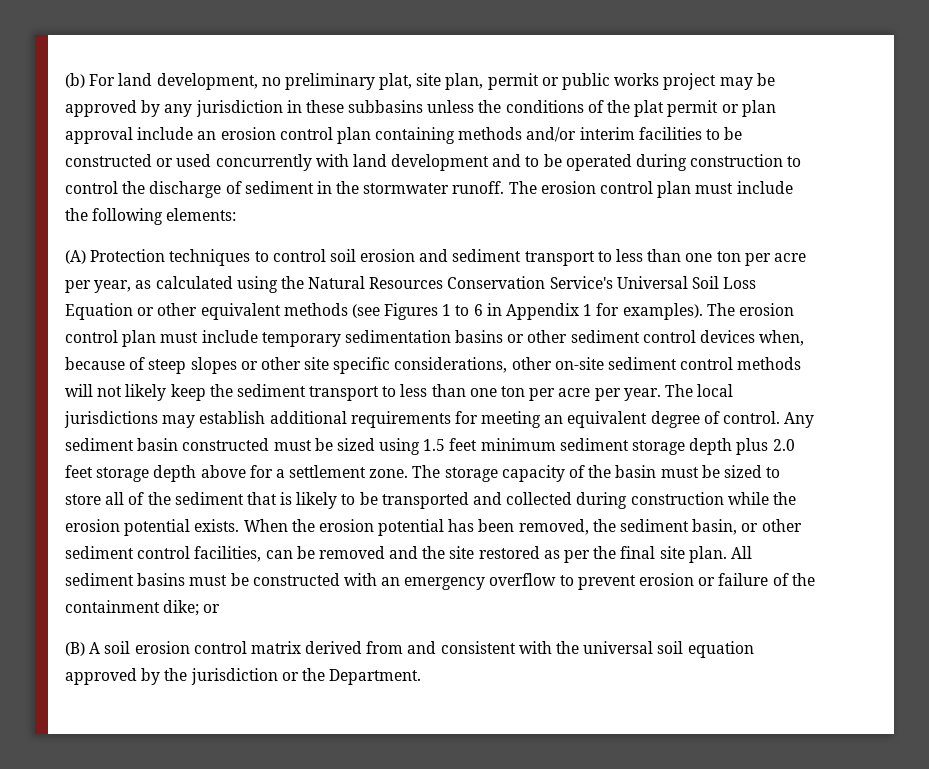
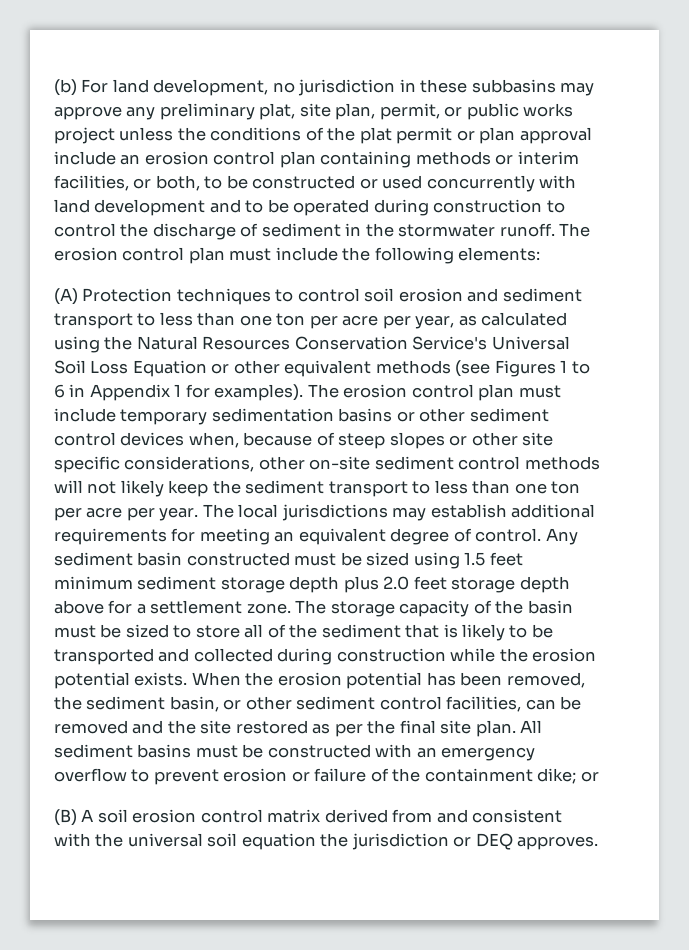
- (b) For land development, no preliminary plat, site plan, permit or public works project may be approved by any jurisdiction in these subbasins unless the conditions of the plat permit or plan approval include an erosion control plan containing methods and/or interim facilities to be constructed or used concurrently with land development and to be operated during construction to control the discharge of sediment in the stormwater runoff.
+ (b) For land development, no jurisdiction in these subbasins may approve any preliminary plat, site plan, permit, or public works project unless the conditions of the plat permit or plan approval include an erosion control plan containing methods or interim facilities, or both, to be constructed or used concurrently with land development and to be operated during construction to control the discharge of sediment in the stormwater runoff.
- (B) A soil erosion control matrix derived from and consistent with the universal soil equation approved by the jurisdiction or the Department.
+ (B) A soil erosion control matrix derived from and consistent with the universal soil equation the jurisdiction or DEQ approves.

